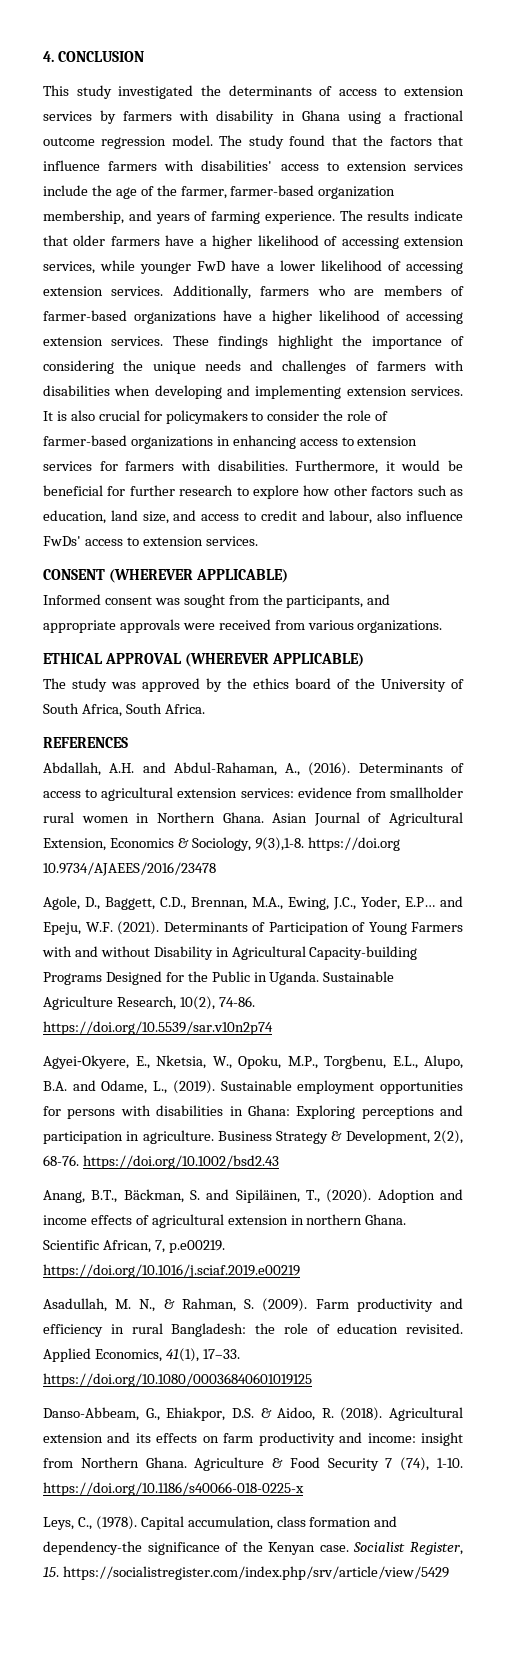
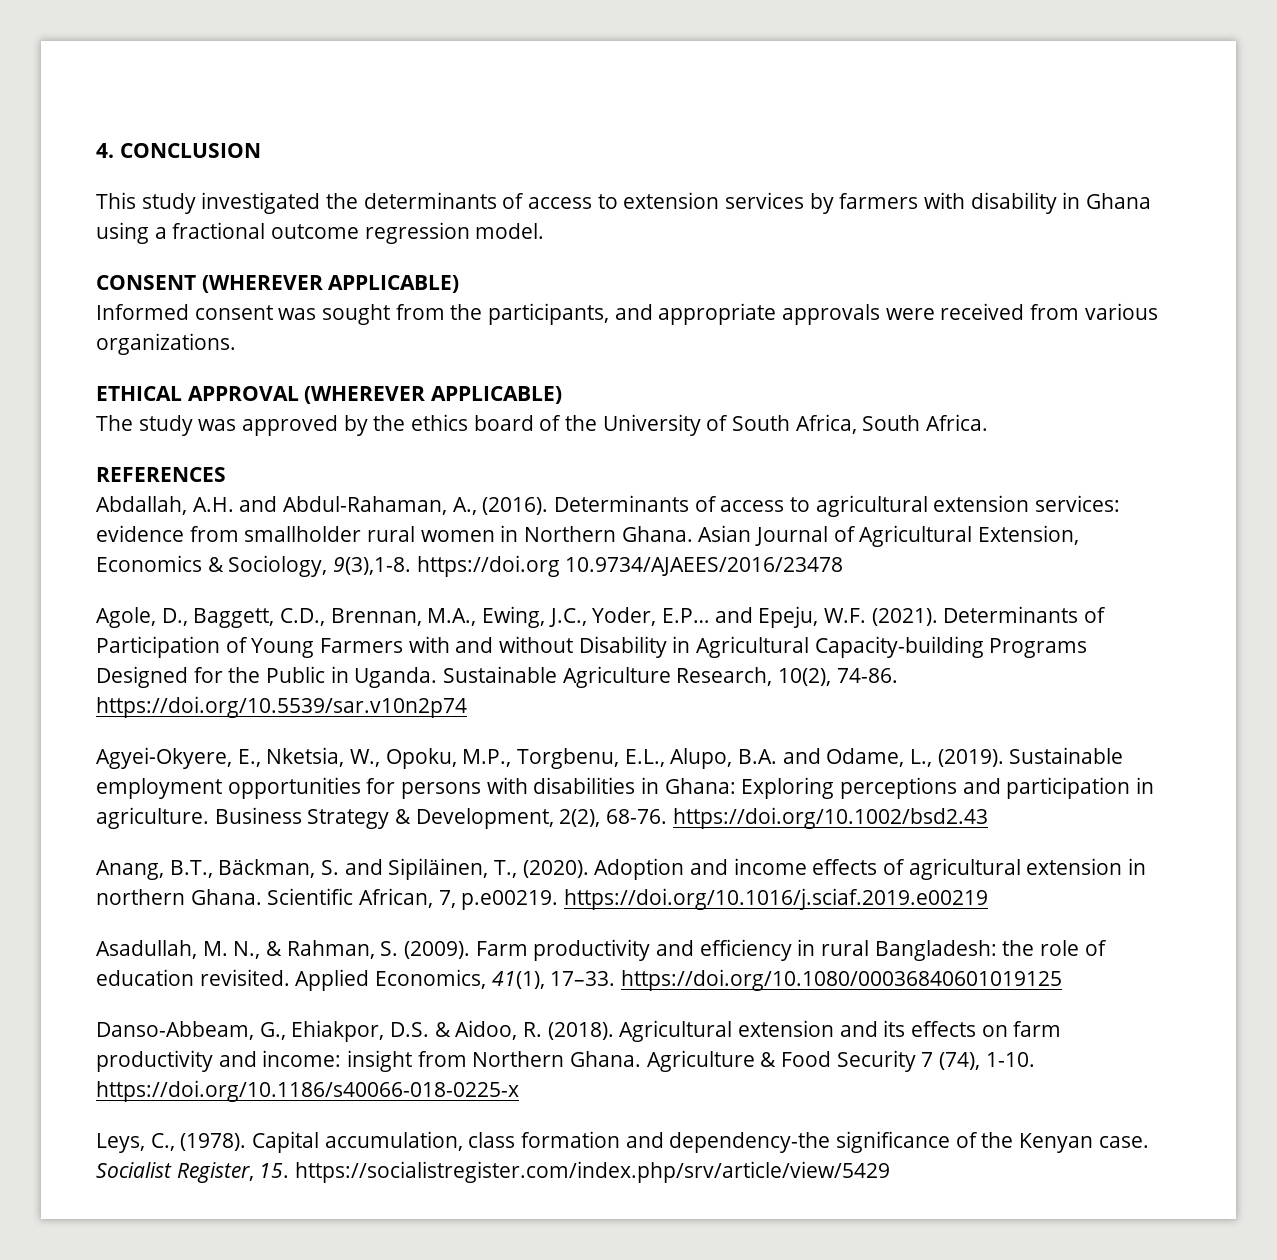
- The study found that the factors that influence farmers with disabilities' access to extension services include the age of the farmer, farmer-based organization membership, and years of farming experience. The results indicate that older farmers have a higher likelihood of accessing extension services, while younger FwD have a lower likelihood of accessing extension services. Additionally, farmers who are members of farmer-based organizations have a higher likelihood of accessing extension services. These findings highlight the importance of considering the unique needs and challenges of farmers with disabilities when developing and implementing extension services. It is also crucial for policymakers to consider the role of farmer-based organizations in enhancing access to extension services for farmers with disabilities. Furthermore, it would be beneficial for further research to explore how other factors such as education, land size, and access to credit and labour, also influence FwDs' access to extension services.

